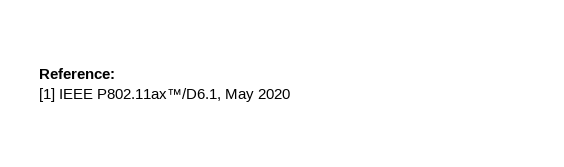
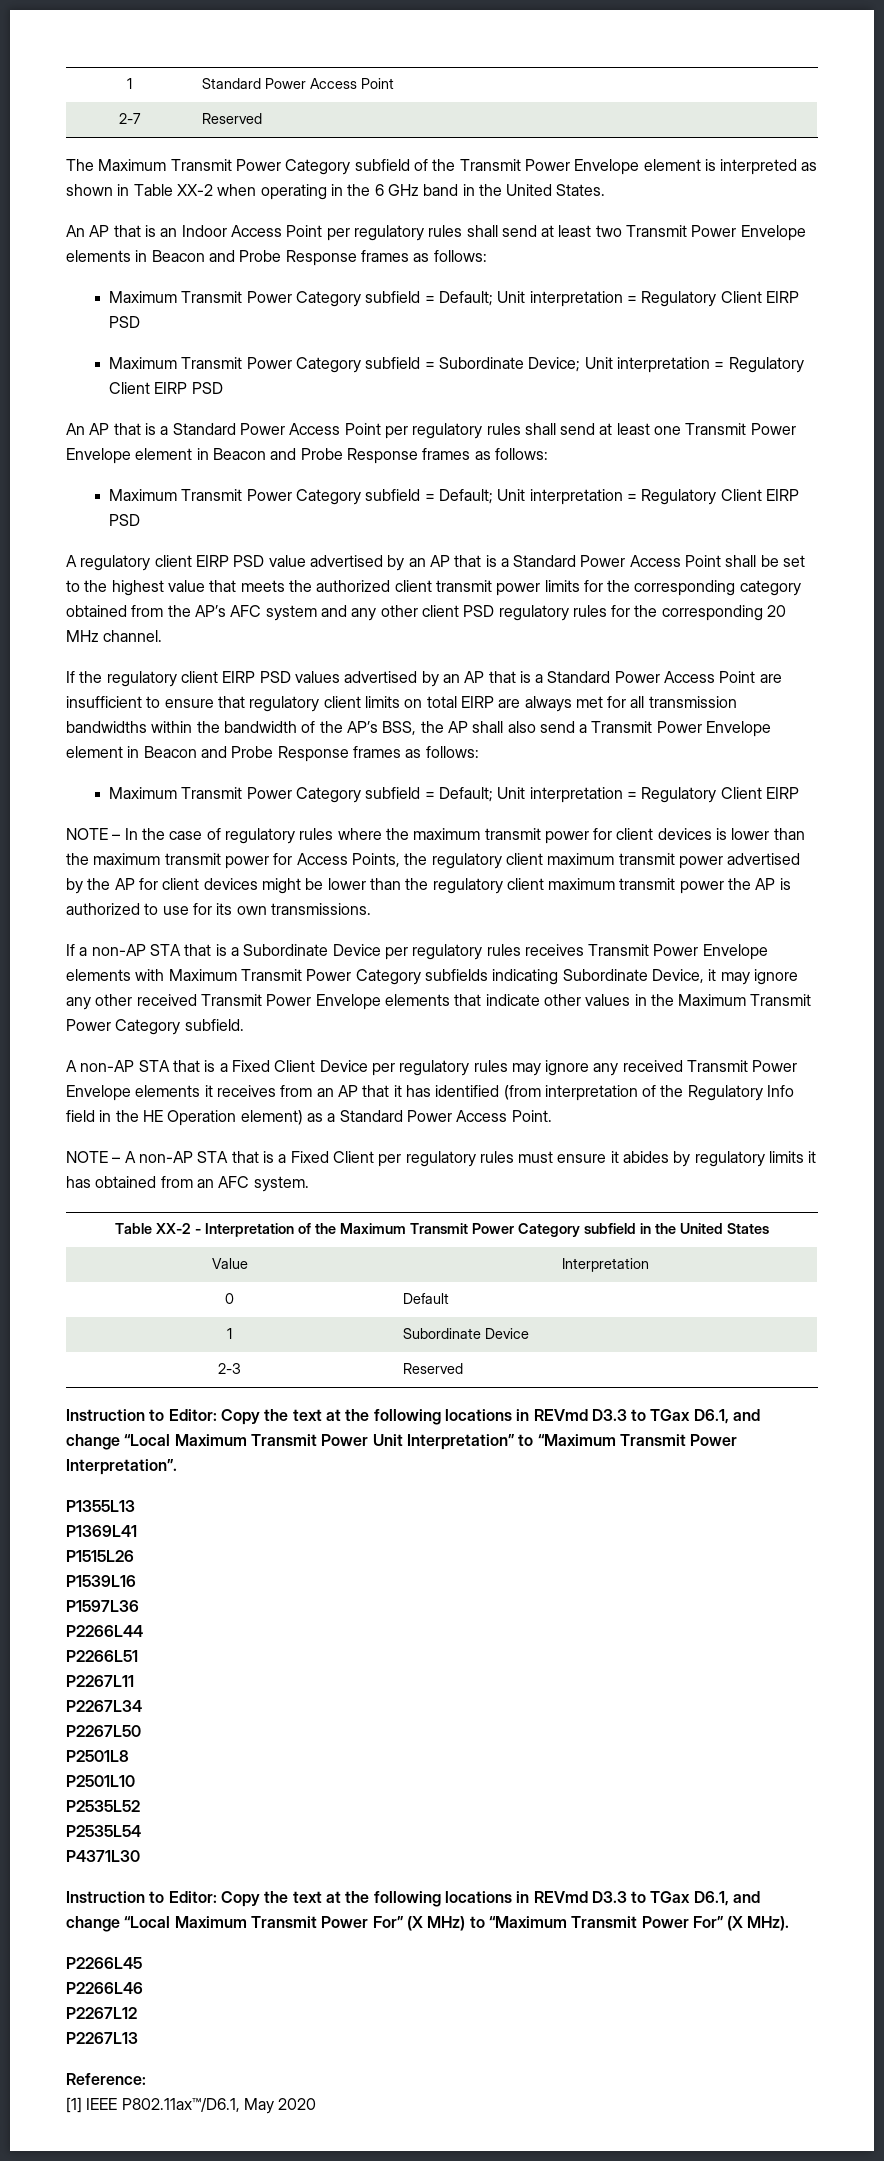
+ 1 | Standard Power Access Point
+ 2-7 | Reserved
+ The Maximum Transmit Power Category subfield of the Transmit Power Envelope element is interpreted as shown in Table XX-2 when operating in the 6 GHz band in the United States.
+ An AP that is an Indoor Access Point per regulatory rules shall send at least two Transmit Power Envelope elements in Beacon and Probe Response frames as follows:
+ Maximum Transmit Power Category subfield = Default; Unit interpretation = Regulatory Client EIRP PSD
+ Maximum Transmit Power Category subfield = Subordinate Device; Unit interpretation = Regulatory Client EIRP PSD
+ An AP that is a Standard Power Access Point per regulatory rules shall send at least one Transmit Power Envelope element in Beacon and Probe Response frames as follows:
+ Maximum Transmit Power Category subfield = Default; Unit interpretation = Regulatory Client EIRP PSD
+ A regulatory client EIRP PSD value advertised by an AP that is a Standard Power Access Point shall be set to the highest value that meets the authorized client transmit power limits for the corresponding category obtained from the AP’s AFC system and any other client PSD regulatory rules for the corresponding 20 MHz channel.
+ If the regulatory client EIRP PSD values advertised by an AP that is a Standard Power Access Point are insufficient to ensure that regulatory client limits on total EIRP are always met for all transmission bandwidths within the bandwidth of the AP’s BSS, the AP shall also send a Transmit Power Envelope element in Beacon and Probe Response frames as follows:
+ Maximum Transmit Power Category subfield = Default; Unit interpretation = Regulatory Client EIRP
+ NOTE – In the case of regulatory rules where the maximum transmit power for client devices is lower than the maximum transmit power for Access Points, the regulatory client maximum transmit power advertised by the AP for client devices might be lower than the regulatory client maximum transmit power the AP is authorized to use for its own transmissions.
+ If a non-AP STA that is a Subordinate Device per regulatory rules receives Transmit Power Envelope elements with Maximum Transmit Power Category subfields indicating Subordinate Device, it may ignore any other received Transmit Power Envelope elements that indicate other values in the Maximum Transmit Power Category subfield.
+ A non-AP STA that is a Fixed Client Device per regulatory rules may ignore any received Transmit Power Envelope elements it receives from an AP that it has identified (from interpretation of the Regulatory Info field in the HE Operation element) as a Standard Power Access Point.
+ NOTE – A non-AP STA that is a Fixed Client per regulatory rules must ensure it abides by regulatory limits it has obtained from an AFC system.
+ Table XX-2 - Interpretation of the Maximum Transmit Power Category subfield in the United States
+ Value | Interpretation
+ 0 | Default
+ 1 | Subordinate Device
+ 2-3 | Reserved
+ Instruction to Editor: Copy the text at the following locations in REVmd D3.3 to TGax D6.1, and change “Local Maximum Transmit Power Unit Interpretation” to “Maximum Transmit Power Interpretation”.
+ P1355L13
+ P1369L41
+ P1515L26
+ P1539L16
+ P1597L36
+ P2266L44
+ P2266L51
+ P2267L11
+ P2267L34
+ P2267L50
+ P2501L8
+ P2501L10
+ P2535L52
+ P2535L54
+ P4371L30
+ Instruction to Editor: Copy the text at the following locations in REVmd D3.3 to TGax D6.1, and change “Local Maximum Transmit Power For” (X MHz) to “Maximum Transmit Power For” (X MHz).
+ P2266L45
+ P2266L46
+ P2267L12
+ P2267L13

